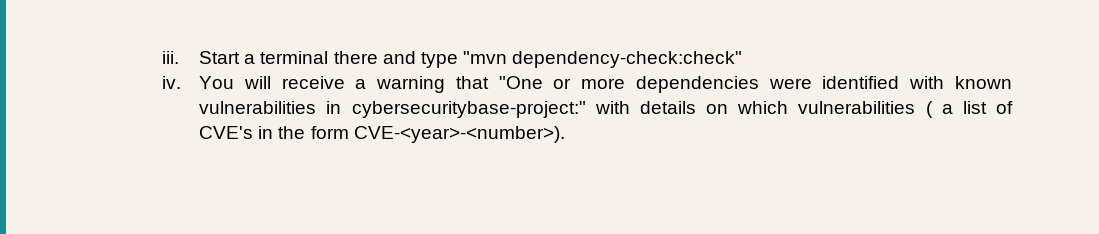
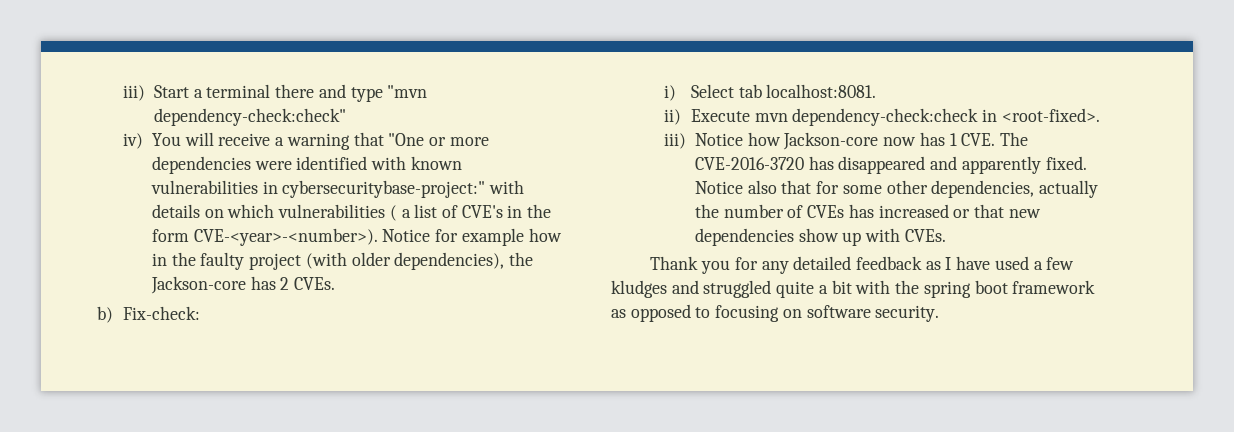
- iii. Start a terminal there and type "mvn dependency-check:check"
+ iii) Start a terminal there and type "mvn dependency-check:check"
- iv. You will receive a warning that "One or more dependencies were identified with known vulnerabilities in cybersecuritybase-project:" with details on which vulnerabilities ( a list of CVE's in the form CVE-<year>-<number>).
+ iv) You will receive a warning that "One or more dependencies were identified with known vulnerabilities in cybersecuritybase-project:" with details on which vulnerabilities ( a list of CVE's in the form CVE-<year>-<number>).
+ Notice for example how in the faulty project (with older dependencies), the Jackson-core has 2 CVEs.
+ b) Fix-check:
+ i) Select tab localhost:8081.
+ ii) Execute mvn dependency-check:check in <root-fixed>.
+ iii) Notice how Jackson-core now has 1 CVE. The CVE-2016-3720 has disappeared and apparently fixed. Notice also that for some other dependencies, actually the number of CVEs has increased or that new dependencies show up with CVEs.
+ Thank you for any detailed feedback as I have used a few kludges and struggled quite a bit with the spring boot framework as opposed to focusing on software security.

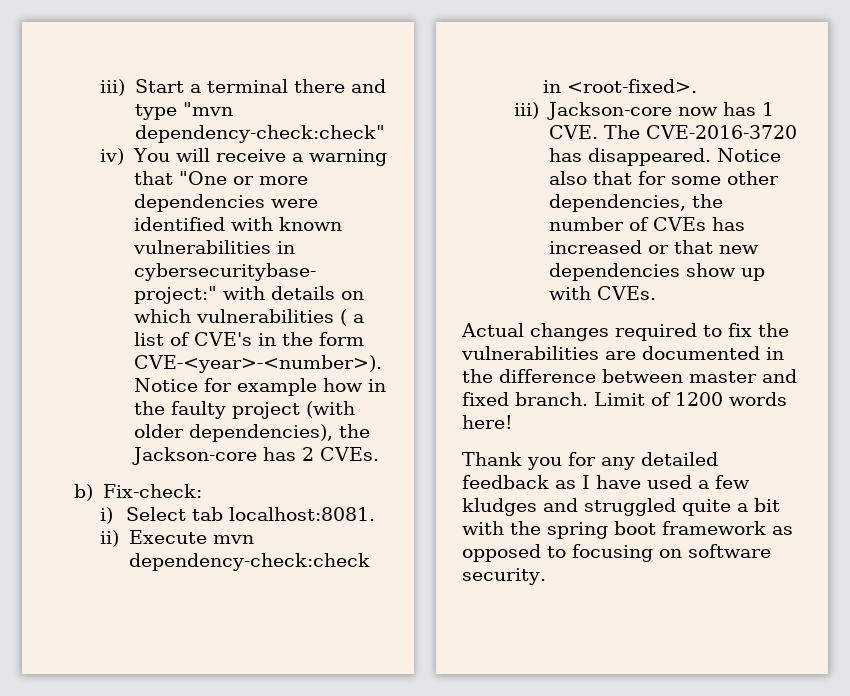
- iii) Notice how Jackson-core now has 1 CVE. The CVE-2016-3720 has disappeared and apparently fixed.
+ iii) Jackson-core now has 1 CVE. The CVE-2016-3720 has disappeared.
- Notice also that for some other dependencies, actually the number of CVEs has increased or that new dependencies show up with CVEs.
+ Notice also that for some other dependencies, the number of CVEs has increased or that new dependencies show up with CVEs.
+ Actual changes required to fix the vulnerabilities are documented in the difference between master and fixed branch. Limit of 1200 words here!

